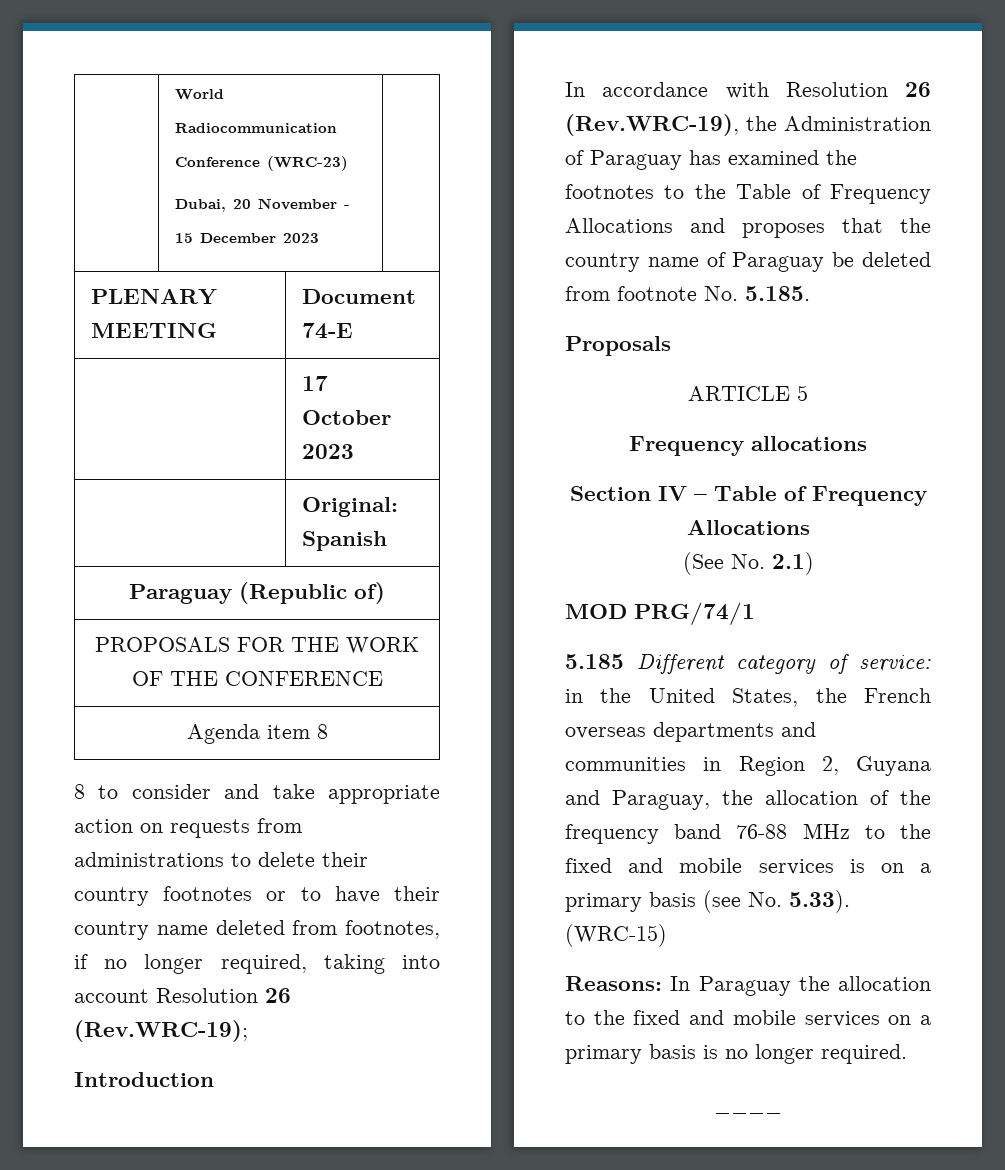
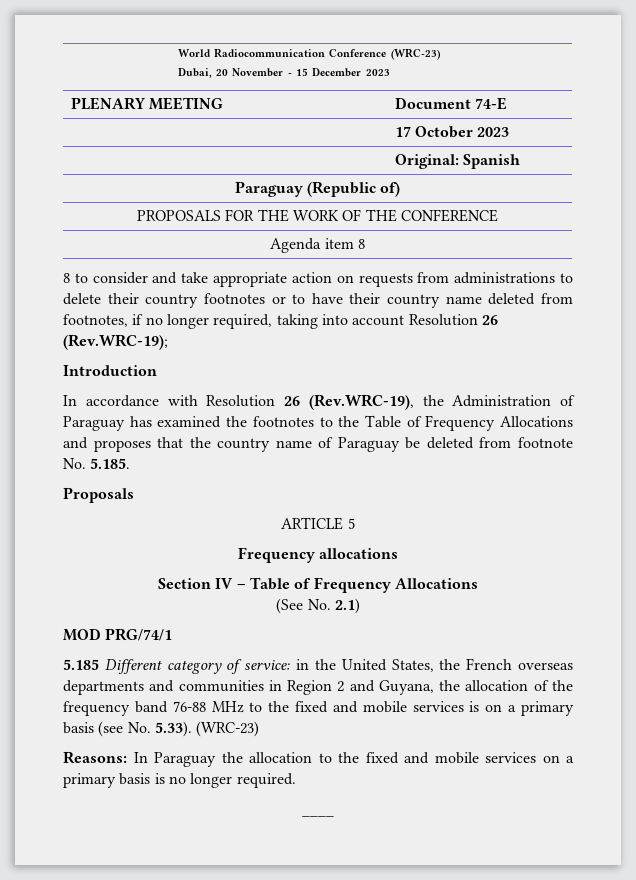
- 5.185 Different category of service: in the United States, the French overseas departments and communities in Region 2, Guyana and Paraguay, the allocation of the frequency band 76-88 MHz to the fixed and mobile services is on a primary basis (see No. 5.33). (WRC-15)
+ 5.185 Different category of service: in the United States, the French overseas departments and communities in Region 2 and Guyana, the allocation of the frequency band 76-88 MHz to the fixed and mobile services is on a primary basis (see No. 5.33). (WRC-23)

